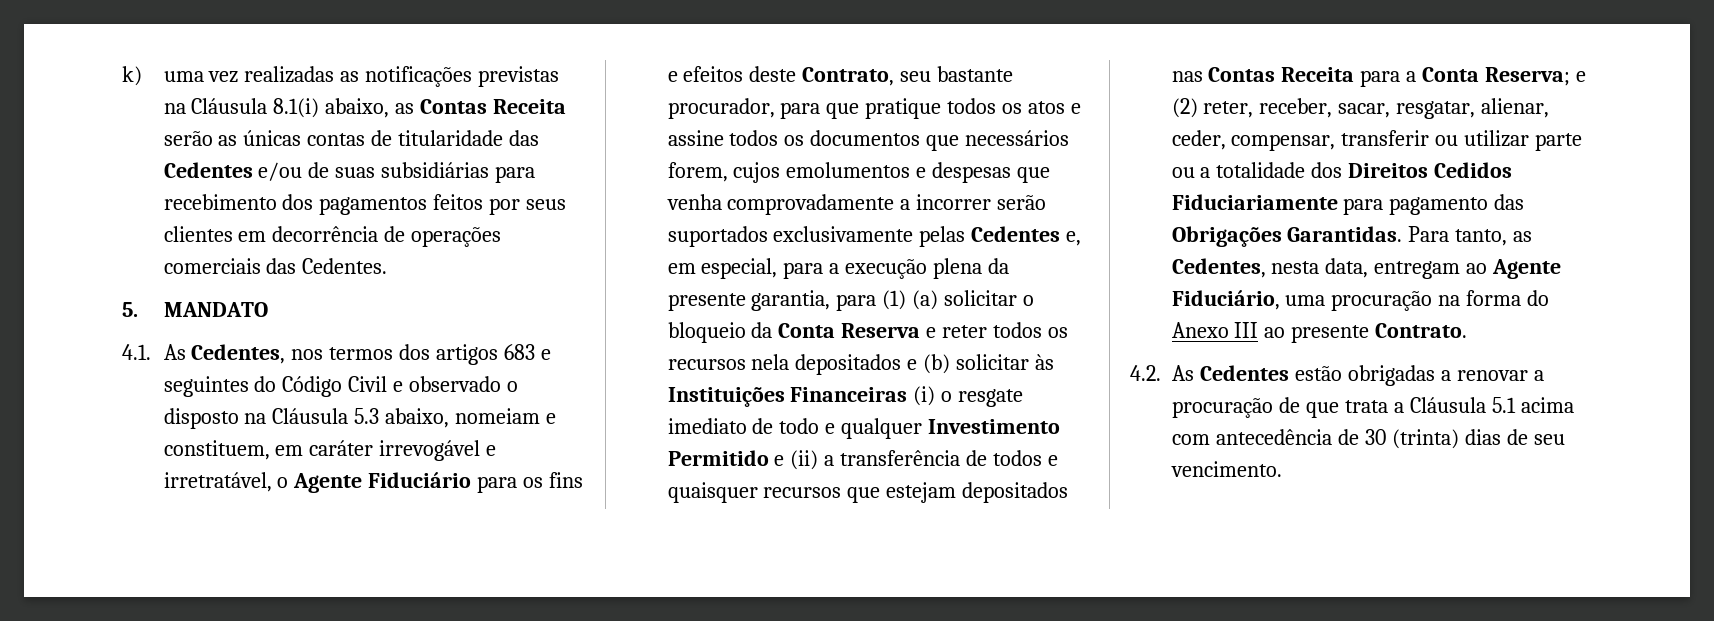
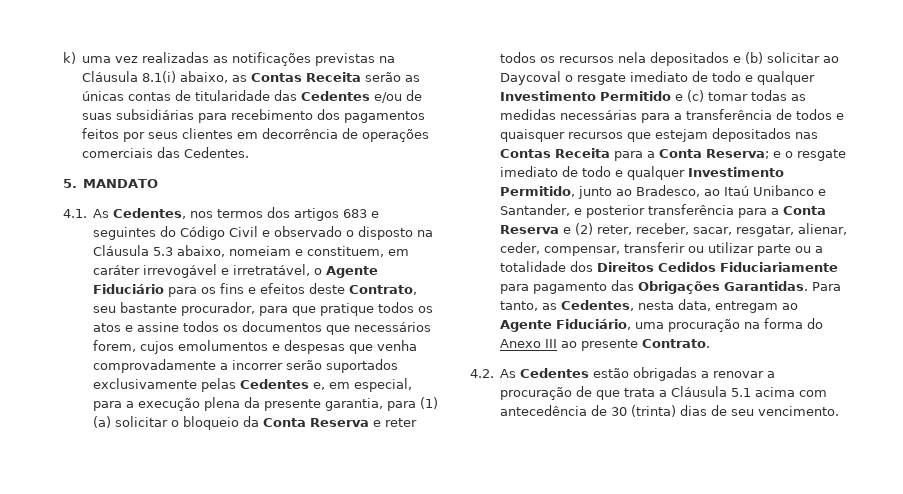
- 4.1. As Cedentes, nos termos dos artigos 683 e seguintes do Código Civil e observado o disposto na Cláusula 5.3 abaixo, nomeiam e constituem, em caráter irrevogável e irretratável, o Agente Fiduciário para os fins e efeitos deste Contrato, seu bastante procurador, para que pratique todos os atos e assine todos os documentos que necessários forem, cujos emolumentos e despesas que venha comprovadamente a incorrer serão suportados exclusivamente pelas Cedentes e, em especial, para a execução plena da presente garantia, para (1) (a) solicitar o bloqueio da Conta Reserva e reter todos os recursos nela depositados e (b) solicitar às Instituições Financeiras (i) o resgate imediato de todo e qualquer Investimento Permitido e (ii) a transferência de todos e quaisquer recursos que estejam depositados nas Contas Receita para a Conta Reserva;
+ 4.1. As Cedentes, nos termos dos artigos 683 e seguintes do Código Civil e observado o disposto na Cláusula 5.3 abaixo, nomeiam e constituem, em caráter irrevogável e irretratável, o Agente Fiduciário para os fins e efeitos deste Contrato, seu bastante procurador, para que pratique todos os atos e assine todos os documentos que necessários forem, cujos emolumentos e despesas que venha comprovadamente a incorrer serão suportados exclusivamente pelas Cedentes e, em especial, para a execução plena da presente garantia, para (1) (a) solicitar o bloqueio da Conta Reserva e reter todos os recursos nela depositados e (b) solicitar ao Daycoval o resgate imediato de todo e qualquer Investimento Permitido e (c) tomar todas as medidas necessárias para a transferência de todos e quaisquer recursos que estejam depositados nas Contas Receita para a Conta Reserva;
- e (2) reter, receber, sacar, resgatar, alienar, ceder, compensar, transferir ou utilizar parte ou a totalidade dos Direitos Cedidos Fiduciariamente para pagamento das Obrigações Garantidas.
+ e o resgate imediato de todo e qualquer Investimento Permitido, junto ao Bradesco, ao Itaú Unibanco e Santander, e posterior transferência para a Conta Reserva e (2) reter, receber, sacar, resgatar, alienar, ceder, compensar, transferir ou utilizar parte ou a totalidade dos Direitos Cedidos Fiduciariamente para pagamento das Obrigações Garantidas.

